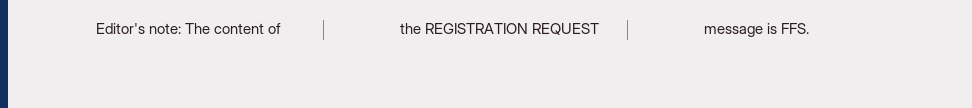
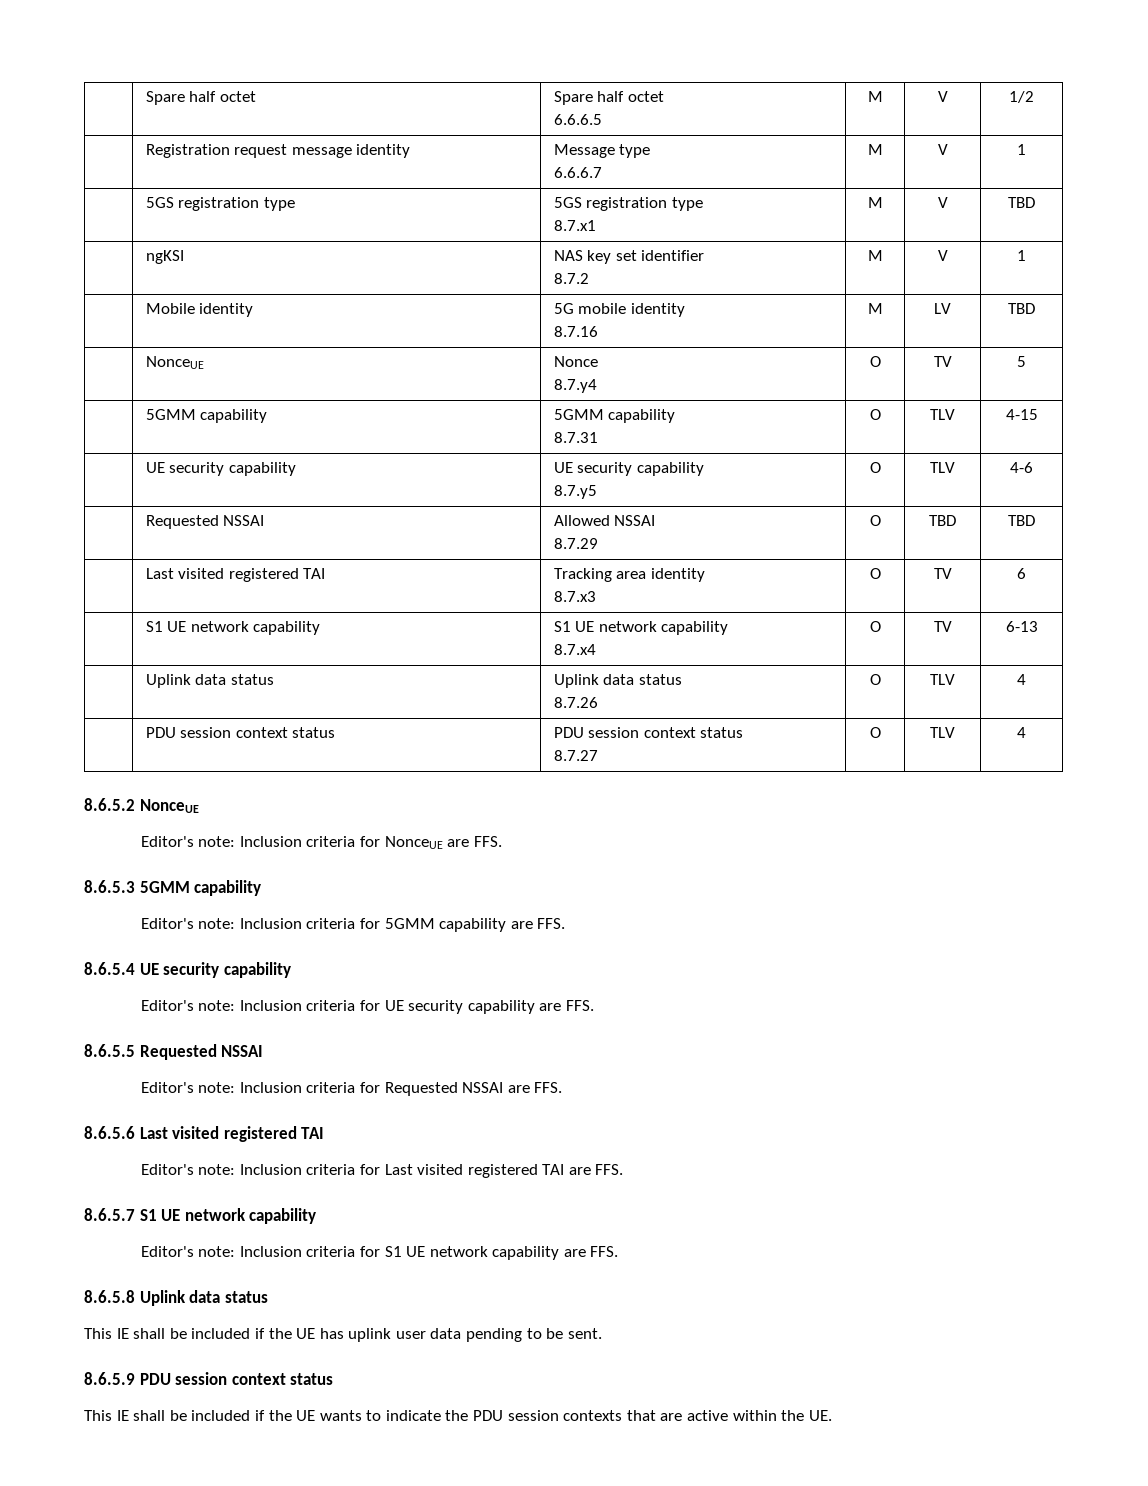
- Editor's note: The content of the REGISTRATION REQUEST message is FFS.
+ | Spare half octet | Spare half octet
+ 6.6.6.5 | M | V | 1/2
+ | Registration request message identity | Message type
+ 6.6.6.7 | M | V | 1
+ | 5GS registration type | 5GS registration type
+ 8.7.x1 | M | V | TBD
+ | ngKSI | NAS key set identifier
+ 8.7.2 | M | V | 1
+ | Mobile identity | 5G mobile identity
+ 8.7.16 | M | LV | TBD
+ | NonceUE | Nonce
+ 8.7.y4 | O | TV | 5
+ | 5GMM capability | 5GMM capability
+ 8.7.31 | O | TLV | 4-15
+ | UE security capability | UE security capability
+ 8.7.y5 | O | TLV | 4-6
+ | Requested NSSAI | Allowed NSSAI
+ 8.7.29 | O | TBD | TBD
+ | Last visited registered TAI | Tracking area identity
+ 8.7.x3 | O | TV | 6
+ | S1 UE network capability | S1 UE network capability
+ 8.7.x4 | O | TV | 6-13
+ | Uplink data status | Uplink data status
+ 8.7.26 | O | TLV | 4
+ | PDU session context status | PDU session context status
+ 8.7.27 | O | TLV | 4
+ 8.6.5.2 NonceUE
+ Editor's note: Inclusion criteria for NonceUE are FFS.
+ 8.6.5.3 5GMM capability
+ Editor's note: Inclusion criteria for 5GMM capability are FFS.
+ 8.6.5.4 UE security capability
+ Editor's note: Inclusion criteria for UE security capability are FFS.
+ 8.6.5.5 Requested NSSAI
+ Editor's note: Inclusion criteria for Requested NSSAI are FFS.
+ 8.6.5.6 Last visited registered TAI
+ Editor's note: Inclusion criteria for Last visited registered TAI are FFS.
+ 8.6.5.7 S1 UE network capability
+ Editor's note: Inclusion criteria for S1 UE network capability are FFS.
+ 8.6.5.8 Uplink data status
+ This IE shall be included if the UE has uplink user data pending to be sent.
+ 8.6.5.9 PDU session context status
+ This IE shall be included if the UE wants to indicate the PDU session contexts that are active within the UE.

